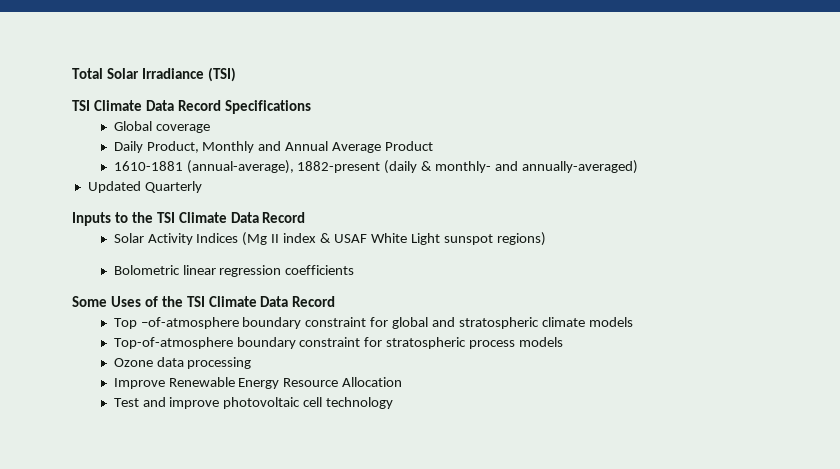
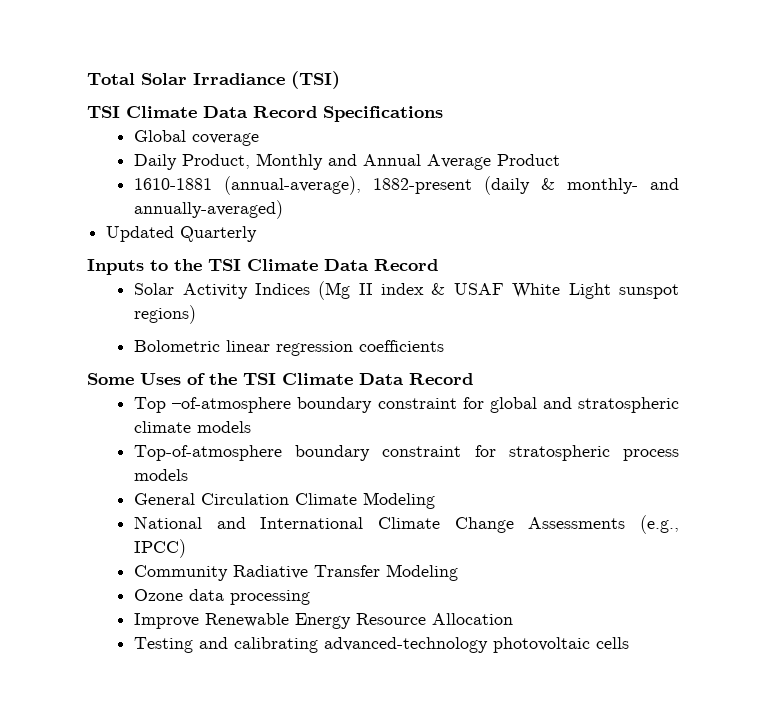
+ General Circulation Climate Modeling
+ National and International Climate Change Assessments (e.g., IPCC)
+ Community Radiative Transfer Modeling
- Test and improve photovoltaic cell technology
+ Testing and calibrating advanced-technology photovoltaic cells

